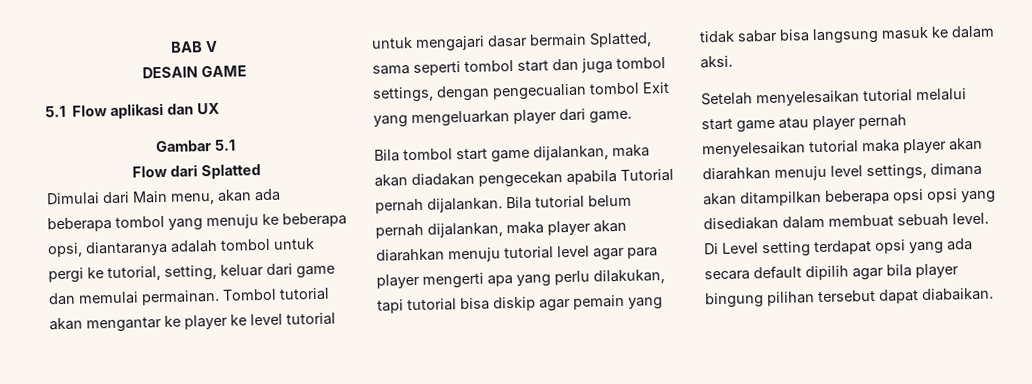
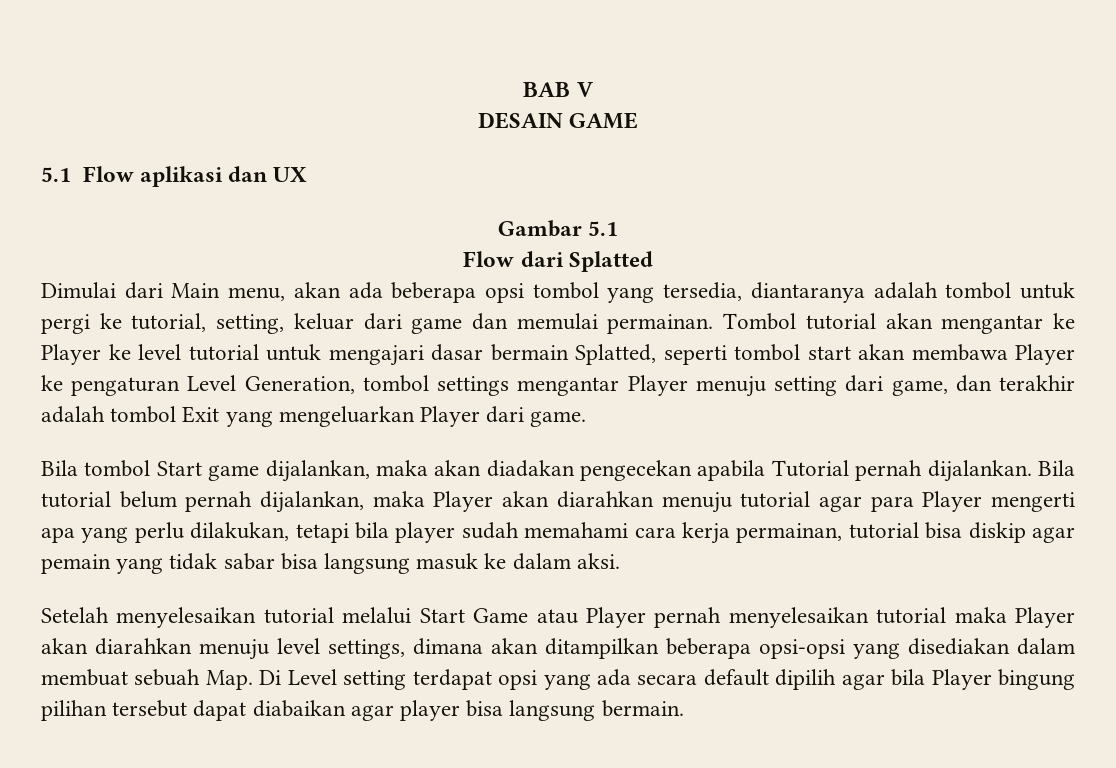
- Dimulai dari Main menu, akan ada beberapa tombol yang menuju ke beberapa opsi, diantaranya adalah tombol untuk pergi ke tutorial, setting, keluar dari game dan memulai permainan.
+ Dimulai dari Main menu, akan ada beberapa opsi tombol yang tersedia, diantaranya adalah tombol untuk pergi ke tutorial, setting, keluar dari game dan memulai permainan.
- Tombol tutorial akan mengantar ke player ke level tutorial untuk mengajari dasar bermain Splatted, sama seperti tombol start dan juga tombol settings, dengan pengecualian tombol Exit yang mengeluarkan player dari game.
+ Tombol tutorial akan mengantar ke Player ke level tutorial untuk mengajari dasar bermain Splatted, seperti tombol start akan membawa Player ke pengaturan Level Generation, tombol settings mengantar Player menuju setting dari game, dan terakhir adalah tombol Exit yang mengeluarkan Player dari game.
- Bila tombol start game dijalankan, maka akan diadakan pengecekan apabila Tutorial pernah dijalankan.
+ Bila tombol Start game dijalankan, maka akan diadakan pengecekan apabila Tutorial pernah dijalankan.
- Bila tutorial belum pernah dijalankan, maka player akan diarahkan menuju tutorial level agar para player mengerti apa yang perlu dilakukan, tapi tutorial bisa diskip agar pemain yang tidak sabar bisa langsung masuk ke dalam aksi.
+ Bila tutorial belum pernah dijalankan, maka Player akan diarahkan menuju tutorial agar para Player mengerti apa yang perlu dilakukan, tetapi bila player sudah memahami cara kerja permainan, tutorial bisa diskip agar pemain yang tidak sabar bisa langsung masuk ke dalam aksi.
- Setelah menyelesaikan tutorial melalui start game atau player pernah menyelesaikan tutorial maka player akan diarahkan menuju level settings, dimana akan ditampilkan beberapa opsi opsi yang disediakan dalam membuat sebuah level. Di Level setting terdapat opsi yang ada secara default dipilih agar bila player bingung pilihan tersebut dapat diabaikan.
+ Setelah menyelesaikan tutorial melalui Start Game atau Player pernah menyelesaikan tutorial maka Player akan diarahkan menuju level settings, dimana akan ditampilkan beberapa opsi-opsi yang disediakan dalam membuat sebuah Map. Di Level setting terdapat opsi yang ada secara default dipilih agar bila Player bingung pilihan tersebut dapat diabaikan agar player bisa langsung bermain.

